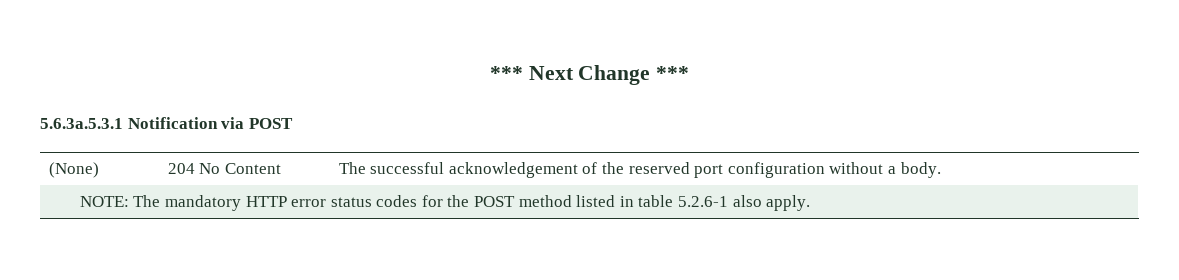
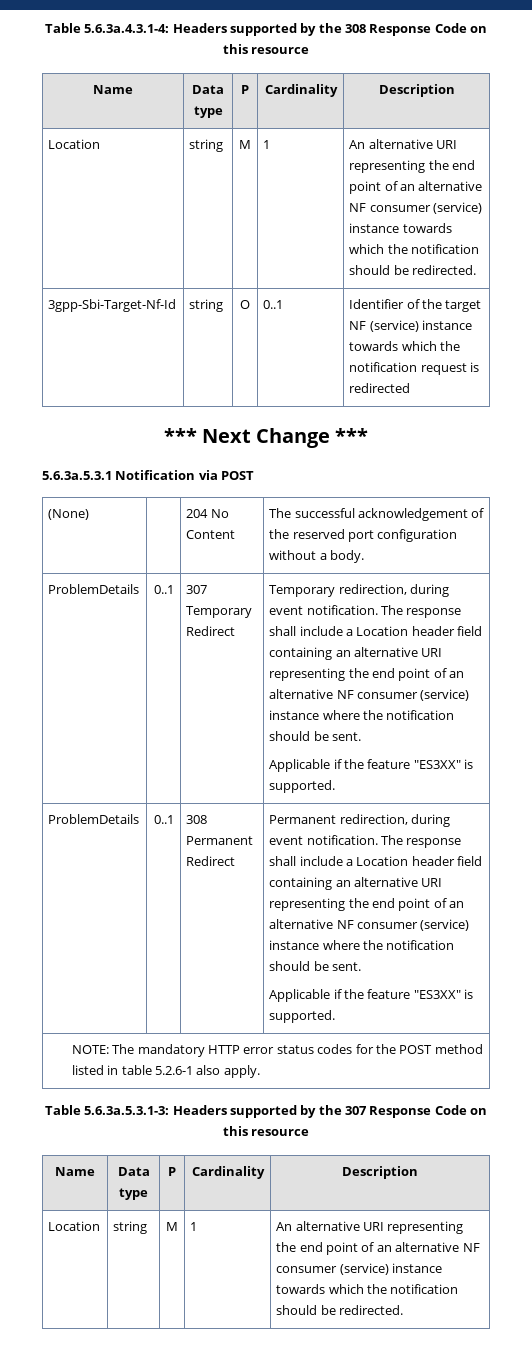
+ Table 5.6.3a.4.3.1-4: Headers supported by the 308 Response Code on this resource
+ Name | Data type | P | Cardinality | Description
+ Location | string | M | 1 | An alternative URI representing the end point of an alternative NF consumer (service) instance towards which the notification should be redirected.
+ 3gpp-Sbi-Target-Nf-Id | string | O | 0..1 | Identifier of the target NF (service) instance towards which the notification request is redirected
+ ProblemDetails | 0..1 | 307 Temporary Redirect | Temporary redirection, during event notification. The response shall include a Location header field containing an alternative URI representing the end point of an alternative NF consumer (service) instance where the notification should be sent.
+ Applicable if the feature "ES3XX" is supported.
+ ProblemDetails | 0..1 | 308 Permanent Redirect | Permanent redirection, during event notification. The response shall include a Location header field containing an alternative URI representing the end point of an alternative NF consumer (service) instance where the notification should be sent.
+ Applicable if the feature "ES3XX" is supported.
+ Table 5.6.3a.5.3.1-3: Headers supported by the 307 Response Code on this resource
+ Name | Data type | P | Cardinality | Description
+ Location | string | M | 1 | An alternative URI representing the end point of an alternative NF consumer (service) instance towards which the notification should be redirected.

